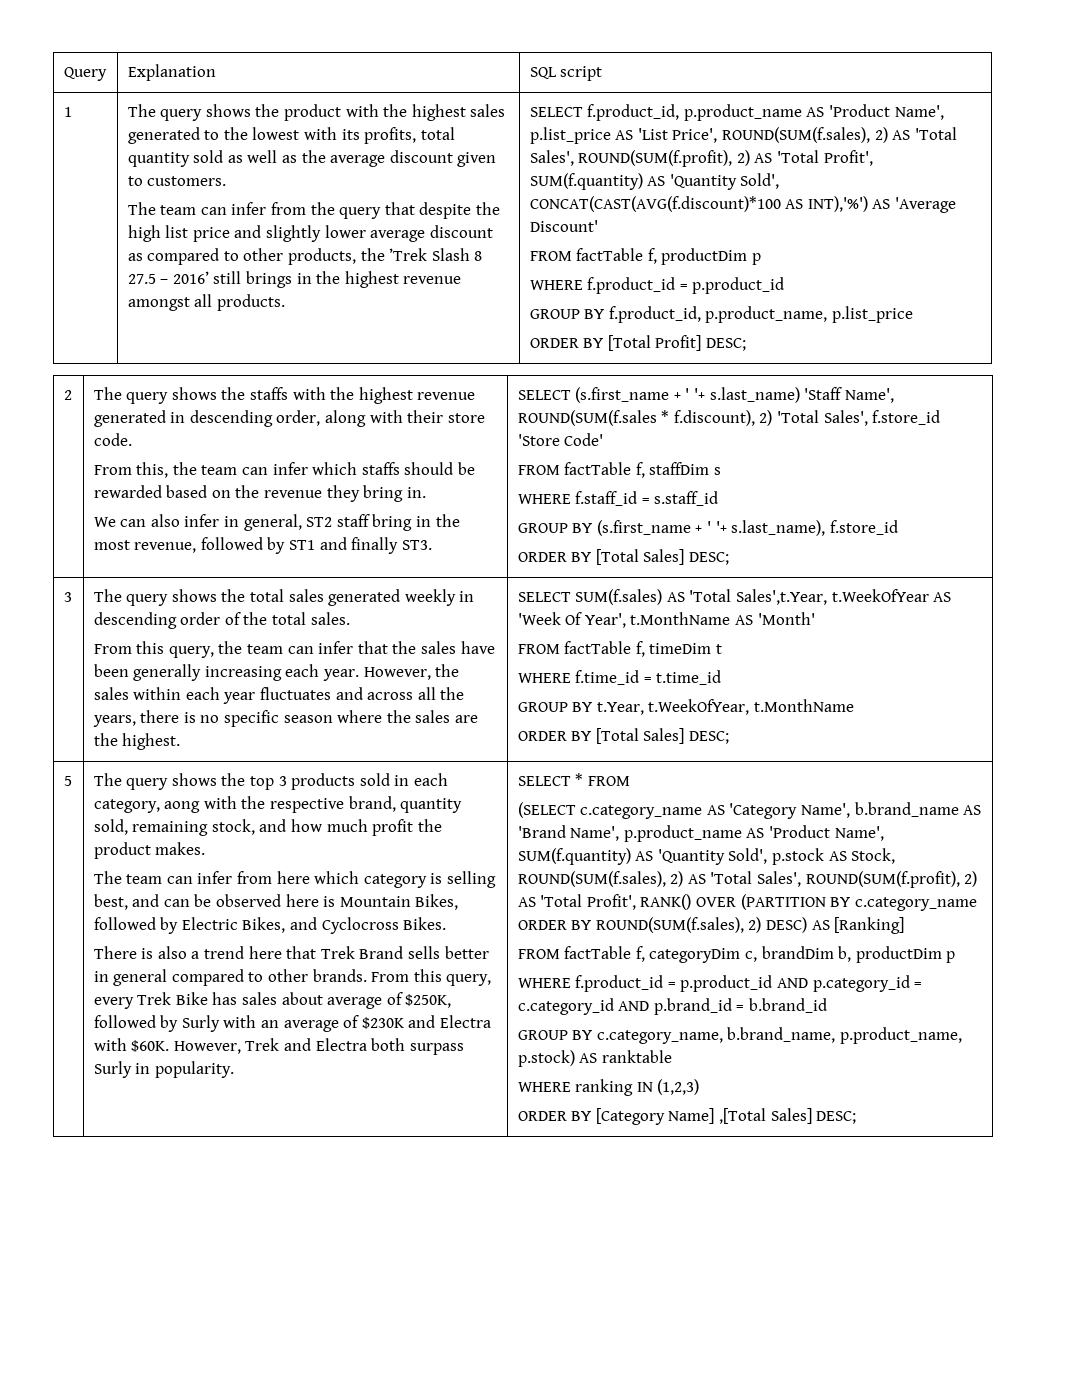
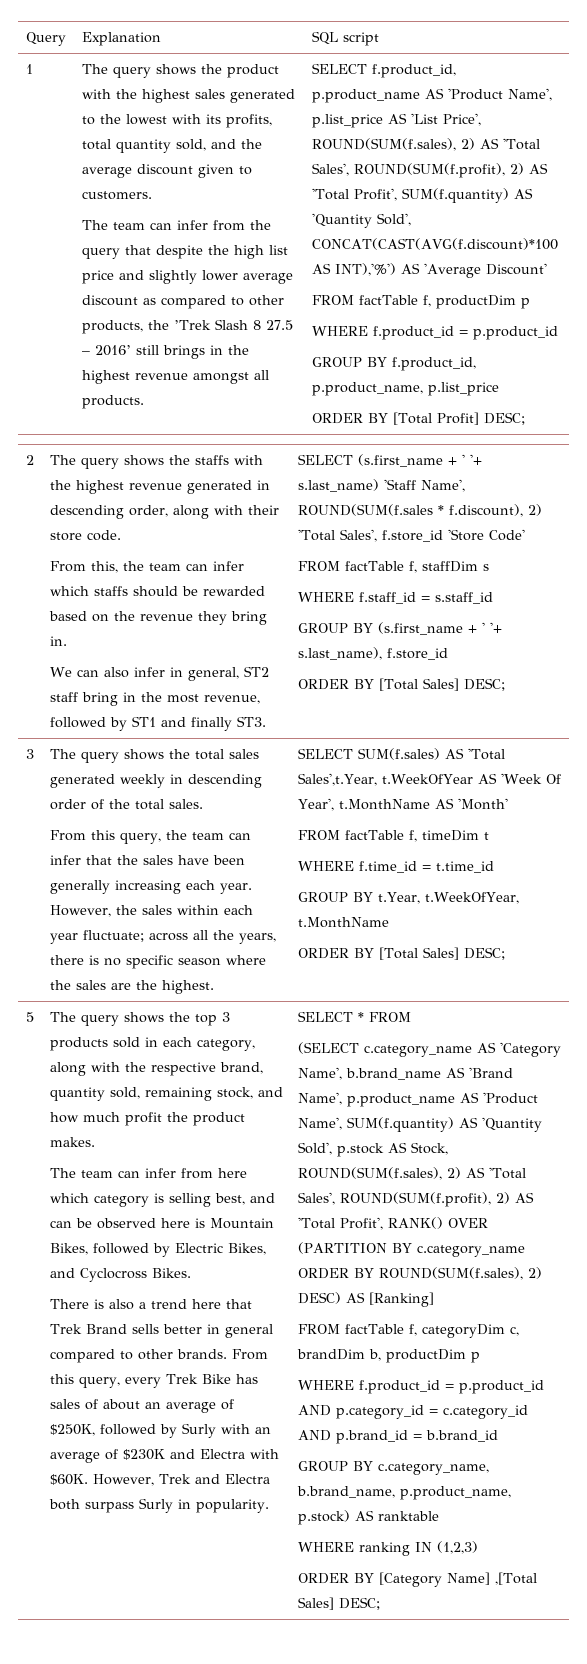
- The query shows the product with the highest sales generated to the lowest with its profits, total quantity sold as well as the average discount given to customers.
+ The query shows the product with the highest sales generated to the lowest with its profits, total quantity sold, and the average discount given to customers.
- However, the sales within each year fluctuates and across all the years, there is no specific season where the sales are the highest.
+ However, the sales within each year fluctuate; across all the years, there is no specific season where the sales are the highest.
- The query shows the top 3 products sold in each category, aong with the respective brand, quantity sold, remaining stock, and how much profit the product makes.
+ The query shows the top 3 products sold in each category, along with the respective brand, quantity sold, remaining stock, and how much profit the product makes.
- From this query, every Trek Bike has sales about average of $250K, followed by Surly with an average of $230K and Electra with $60K.
+ From this query, every Trek Bike has sales of about an average of $250K, followed by Surly with an average of $230K and Electra with $60K.

